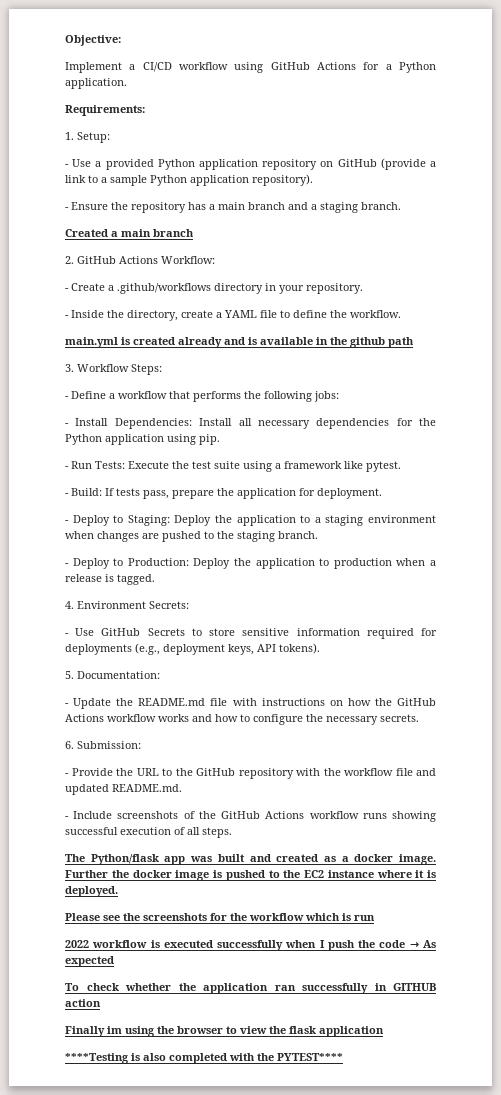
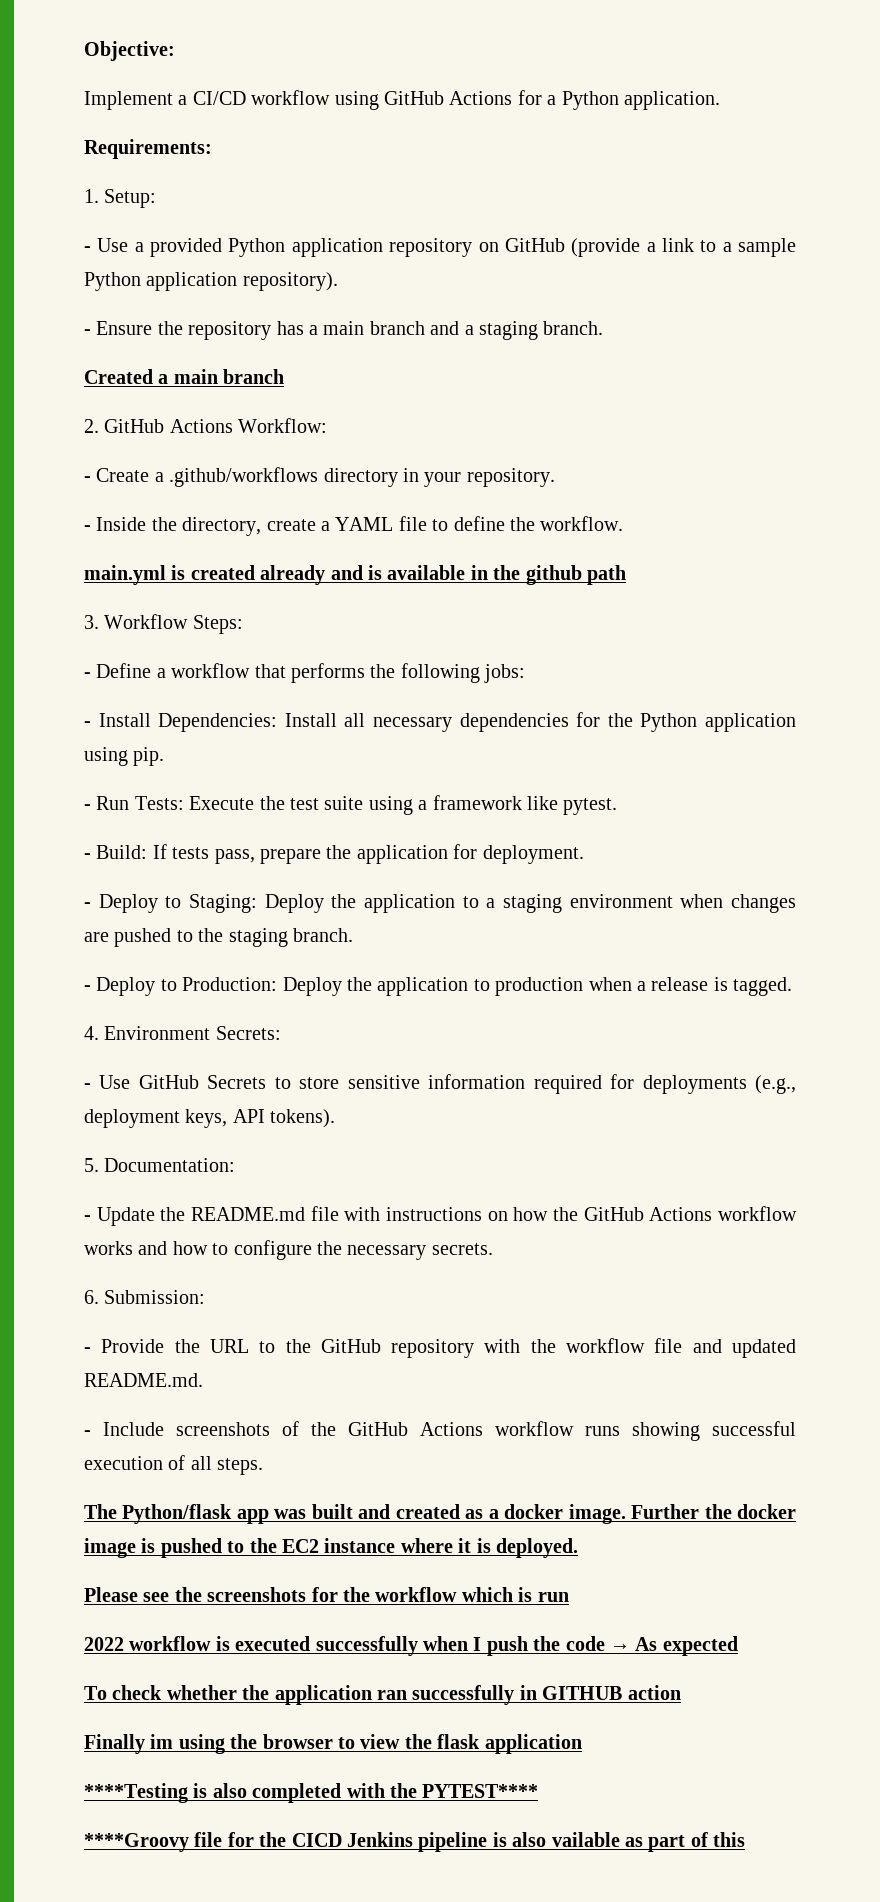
+ ****Groovy file for the CICD Jenkins pipeline is also vailable as part of this

